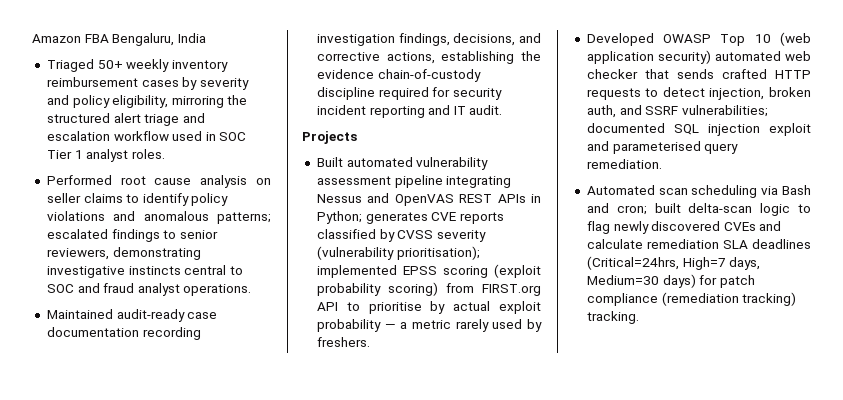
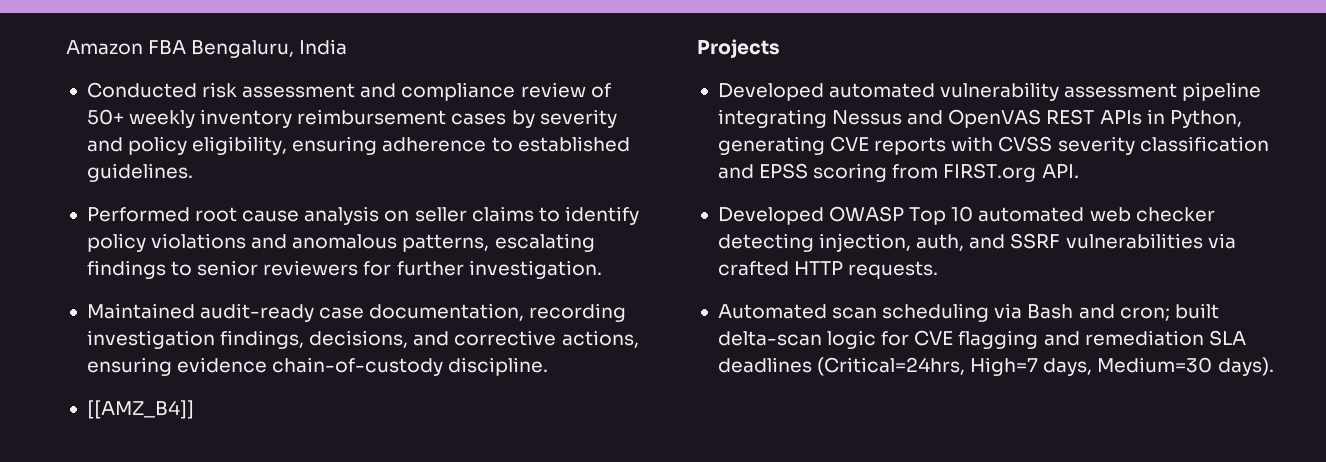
- Triaged 50+ weekly inventory reimbursement cases by severity and policy eligibility, mirroring the structured alert triage and escalation workflow used in SOC Tier 1 analyst roles.
+ Conducted risk assessment and compliance review of 50+ weekly inventory reimbursement cases by severity and policy eligibility, ensuring adherence to established guidelines.
- Performed root cause analysis on seller claims to identify policy violations and anomalous patterns; escalated findings to senior reviewers, demonstrating investigative instincts central to SOC and fraud analyst operations.
+ Performed root cause analysis on seller claims to identify policy violations and anomalous patterns, escalating findings to senior reviewers for further investigation.
- Maintained audit-ready case documentation recording investigation findings, decisions, and corrective actions, establishing the evidence chain-of-custody discipline required for security incident reporting and IT audit.
+ Maintained audit-ready case documentation, recording investigation findings, decisions, and corrective actions, ensuring evidence chain-of-custody discipline.
+ [[AMZ_B4]]
- Built automated vulnerability assessment pipeline integrating Nessus and OpenVAS REST APIs in Python; generates CVE reports classified by CVSS severity (vulnerability prioritisation); implemented EPSS scoring (exploit probability scoring) from FIRST.org API to prioritise by actual exploit probability — a metric rarely used by freshers.
- Developed OWASP Top 10 (web application security) automated web checker that sends crafted HTTP requests to detect injection, broken auth, and SSRF vulnerabilities; documented SQL injection exploit and parameterised query remediation.
+ Developed automated vulnerability assessment pipeline integrating Nessus and OpenVAS REST APIs in Python, generating CVE reports with CVSS severity classification and EPSS scoring from FIRST.org API.
+ Developed OWASP Top 10 automated web checker detecting injection, auth, and SSRF vulnerabilities via crafted HTTP requests.
- Automated scan scheduling via Bash and cron; built delta-scan logic to flag newly discovered CVEs and calculate remediation SLA deadlines (Critical=24hrs, High=7 days, Medium=30 days) for patch compliance (remediation tracking) tracking.
+ Automated scan scheduling via Bash and cron; built delta-scan logic for CVE flagging and remediation SLA deadlines (Critical=24hrs, High=7 days, Medium=30 days).

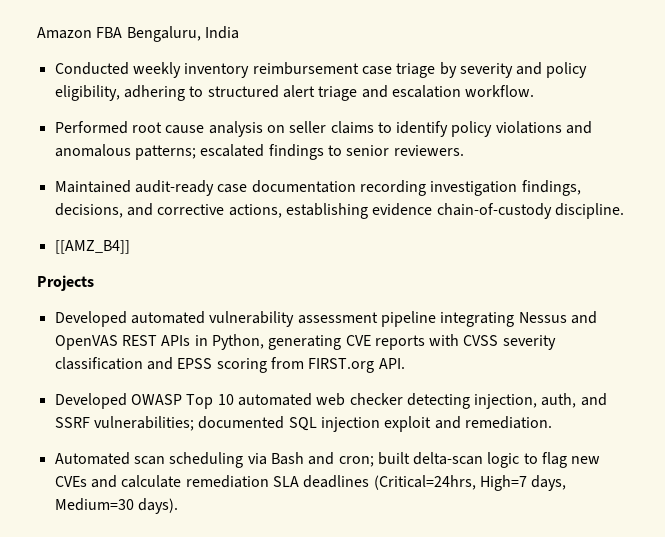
- Conducted risk assessment and compliance review of 50+ weekly inventory reimbursement cases by severity and policy eligibility, ensuring adherence to established guidelines.
+ Conducted weekly inventory reimbursement case triage by severity and policy eligibility, adhering to structured alert triage and escalation workflow.
- Performed root cause analysis on seller claims to identify policy violations and anomalous patterns, escalating findings to senior reviewers for further investigation.
+ Performed root cause analysis on seller claims to identify policy violations and anomalous patterns; escalated findings to senior reviewers.
- Maintained audit-ready case documentation, recording investigation findings, decisions, and corrective actions, ensuring evidence chain-of-custody discipline.
+ Maintained audit-ready case documentation recording investigation findings, decisions, and corrective actions, establishing evidence chain-of-custody discipline.
- Developed OWASP Top 10 automated web checker detecting injection, auth, and SSRF vulnerabilities via crafted HTTP requests.
+ Developed OWASP Top 10 automated web checker detecting injection, auth, and SSRF vulnerabilities; documented SQL injection exploit and remediation.
- Automated scan scheduling via Bash and cron; built delta-scan logic for CVE flagging and remediation SLA deadlines (Critical=24hrs, High=7 days, Medium=30 days).
+ Automated scan scheduling via Bash and cron; built delta-scan logic to flag new CVEs and calculate remediation SLA deadlines (Critical=24hrs, High=7 days, Medium=30 days).

